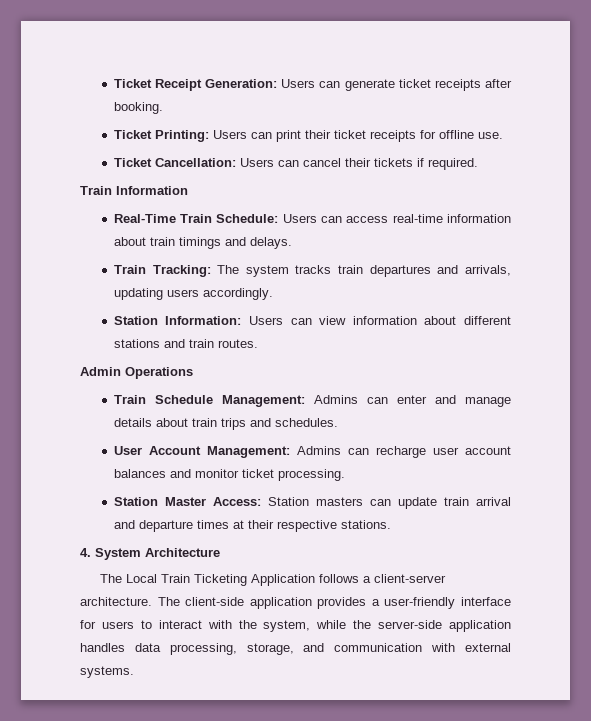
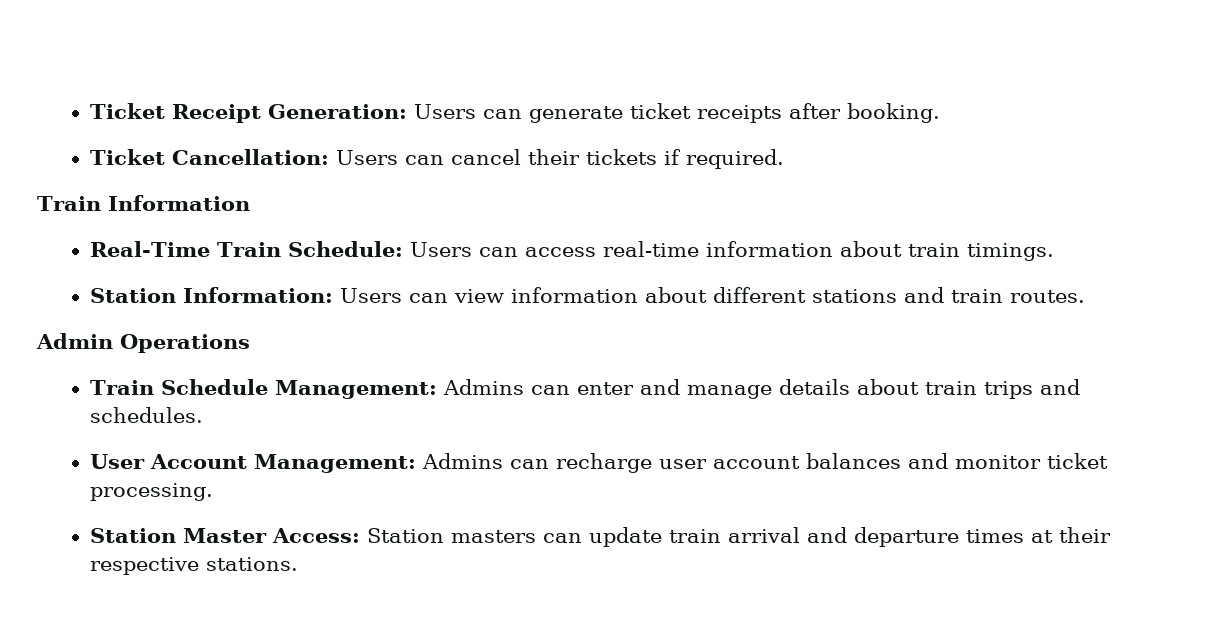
- Ticket Printing: Users can print their ticket receipts for offline use.
- Real-Time Train Schedule: Users can access real-time information about train timings and delays.
- Train Tracking: The system tracks train departures and arrivals, updating users accordingly.
+ Real-Time Train Schedule: Users can access real-time information about train timings.
- 4. System Architecture
- The Local Train Ticketing Application follows a client-server architecture. The client-side application provides a user-friendly interface for users to interact with the system, while the server-side application handles data processing, storage, and communication with external systems.

